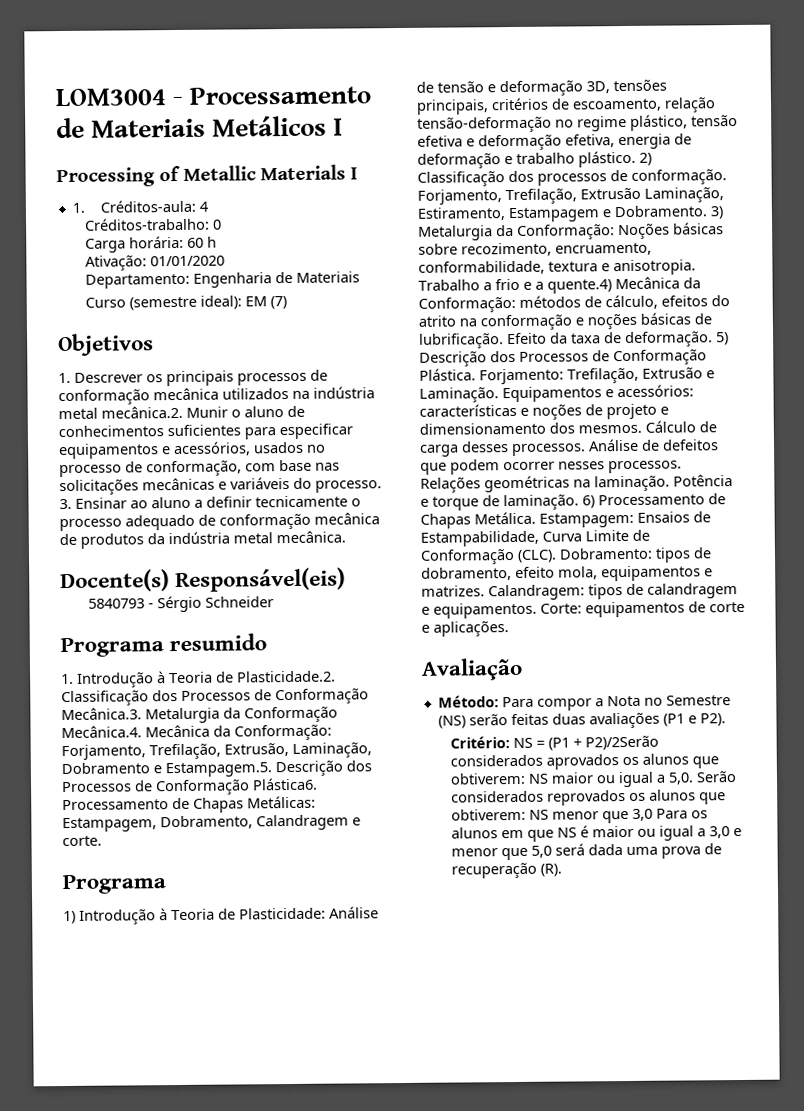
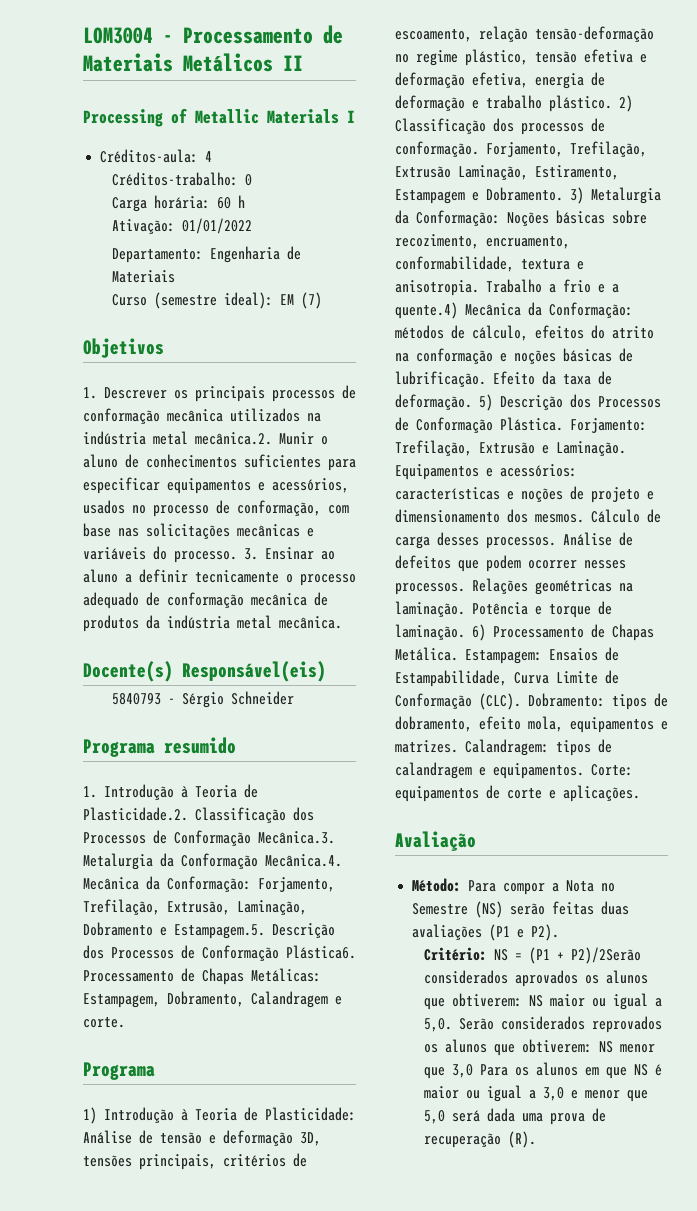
- LOM3004 - Processamento de Materiais Metálicos I
+ LOM3004 - Processamento de Materiais Metálicos II
- 1. Créditos-aula: 4
+ Créditos-aula: 4
- Ativação: 01/01/2020
+ Ativação: 01/01/2022

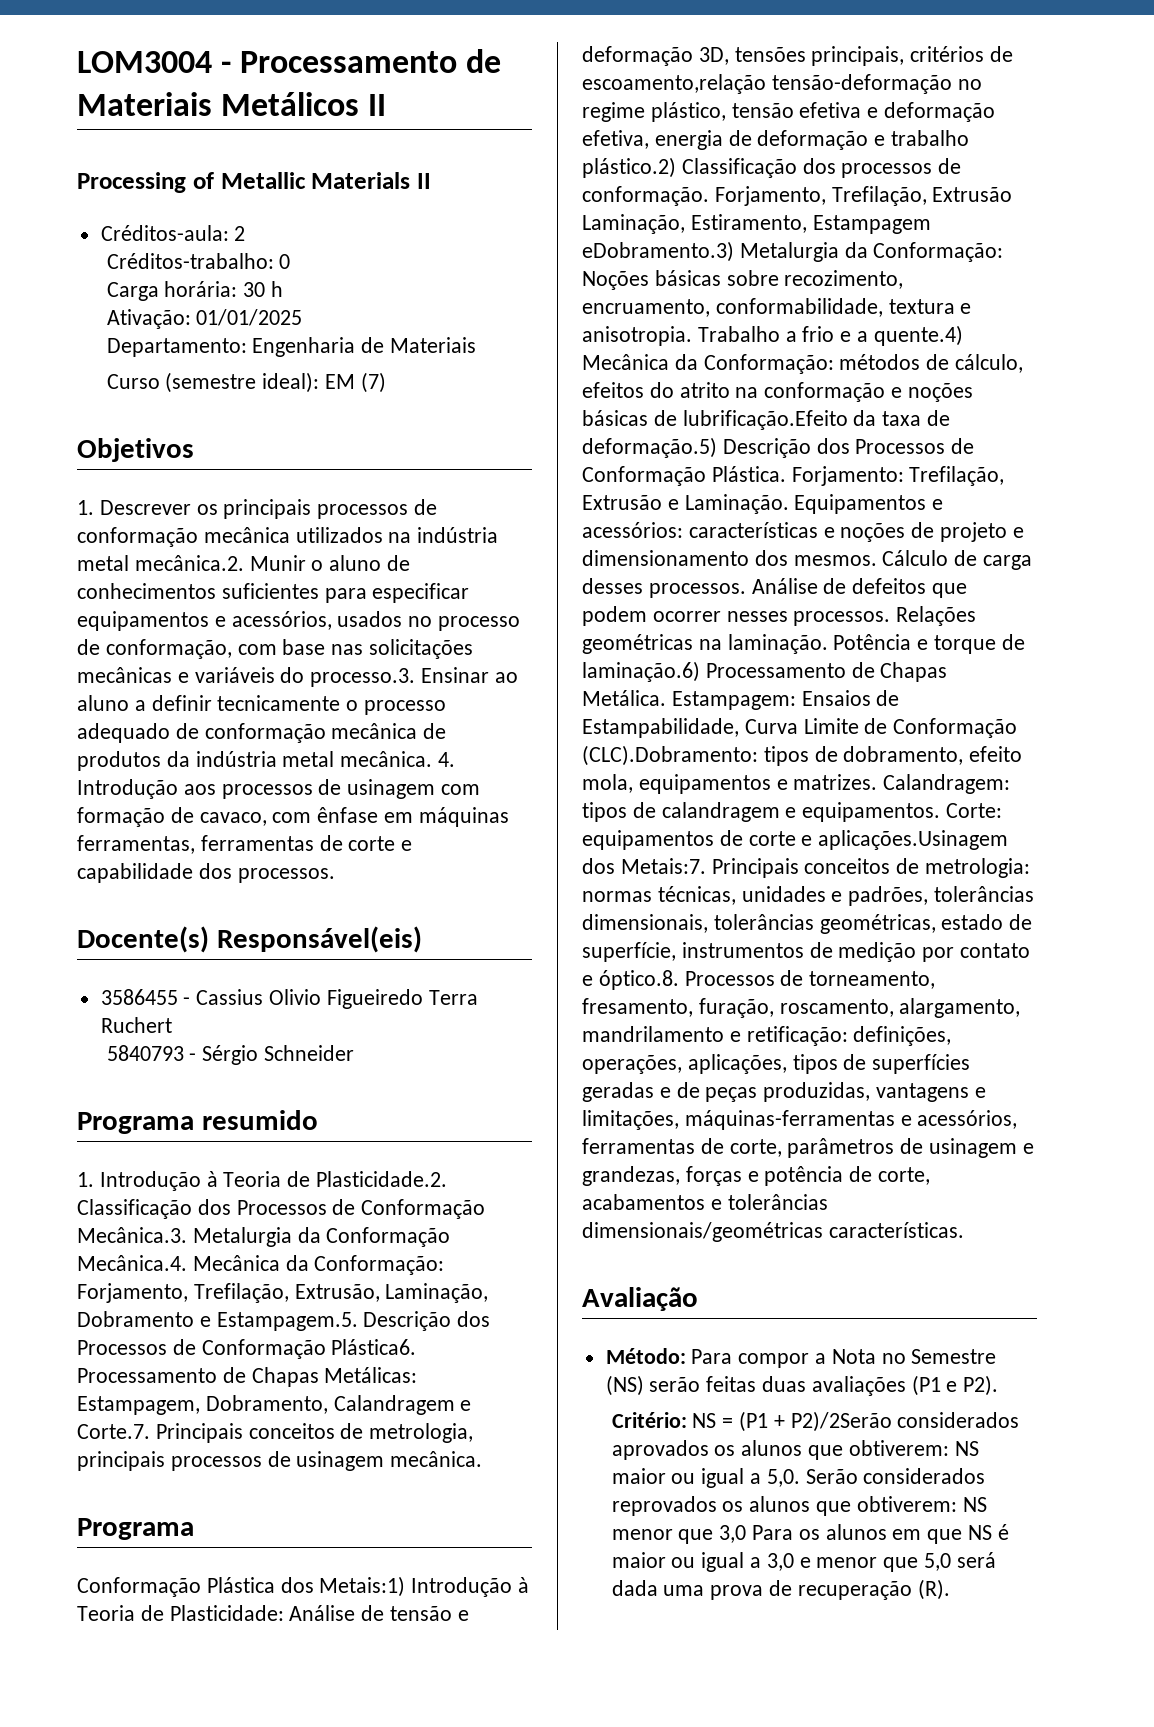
- Processing of Metallic Materials I
+ Processing of Metallic Materials II
- Créditos-aula: 4
+ Créditos-aula: 2
- Carga horária: 60 h
+ Carga horária: 30 h
- Ativação: 01/01/2022
+ Ativação: 01/01/2025
- 1. Descrever os principais processos de conformação mecânica utilizados na indústria metal mecânica.2. Munir o aluno de conhecimentos suficientes para especificar equipamentos e acessórios, usados no processo de conformação, com base nas solicitações mecânicas e variáveis do processo. 3. Ensinar ao aluno a definir tecnicamente o processo adequado de conformação mecânica de produtos da indústria metal mecânica.
+ 1. Descrever os principais processos de conformação mecânica utilizados na indústria metal mecânica.2. Munir o aluno de conhecimentos suficientes para especificar equipamentos e acessórios, usados no processo de conformação, com base nas solicitações mecânicas e variáveis do processo.3. Ensinar ao aluno a definir tecnicamente o processo adequado de conformação mecânica de produtos da indústria metal mecânica. 4. Introdução aos processos de usinagem com formação de cavaco, com ênfase em máquinas ferramentas, ferramentas de corte e capabilidade dos processos.
  Docente(s) Responsável(eis)
+ 3586455 - Cassius Olivio Figueiredo Terra Ruchert
- Processamento de Chapas Metálicas: Estampagem, Dobramento, Calandragem e corte.
+ Processamento de Chapas Metálicas: Estampagem, Dobramento, Calandragem e Corte.7. Principais conceitos de metrologia, principais processos de usinagem mecânica.
  Programa
- 1) Introdução à Teoria de Plasticidade: Análise de tensão e deformação 3D, tensões principais, critérios de escoamento, relação tensão-deformação no regime plástico, tensão efetiva e deformação efetiva, energia de deformação e trabalho plástico. 2) Classificação dos processos de conformação.
+ Conformação Plástica dos Metais:1) Introdução à Teoria de Plasticidade: Análise de tensão e deformação 3D, tensões principais, critérios de escoamento,relação tensão-deformação no regime plástico, tensão efetiva e deformação efetiva, energia de deformação e trabalho plástico.2) Classificação dos processos de conformação.
- Forjamento, Trefilação, Extrusão Laminação, Estiramento, Estampagem e Dobramento. 3) Metalurgia da Conformação: Noções básicas sobre recozimento, encruamento, conformabilidade, textura e anisotropia.
+ Forjamento, Trefilação, Extrusão Laminação, Estiramento, Estampagem eDobramento.3) Metalurgia da Conformação: Noções básicas sobre recozimento, encruamento, conformabilidade, textura e anisotropia.
- Trabalho a frio e a quente.4) Mecânica da Conformação: métodos de cálculo, efeitos do atrito na conformação e noções básicas de lubrificação. Efeito da taxa de deformação. 5) Descrição dos Processos de Conformação Plástica.
+ Trabalho a frio e a quente.4) Mecânica da Conformação: métodos de cálculo, efeitos do atrito na conformação e noções básicas de lubrificação.Efeito da taxa de deformação.5) Descrição dos Processos de Conformação Plástica.
- Potência e torque de laminação. 6) Processamento de Chapas Metálica.
+ Potência e torque de laminação.6) Processamento de Chapas Metálica.
- Estampagem: Ensaios de Estampabilidade, Curva Limite de Conformação (CLC). Dobramento: tipos de dobramento, efeito mola, equipamentos e matrizes.
+ Estampagem: Ensaios de Estampabilidade, Curva Limite de Conformação (CLC).Dobramento: tipos de dobramento, efeito mola, equipamentos e matrizes.
- Corte: equipamentos de corte e aplicações.
+ Corte: equipamentos de corte e aplicações.Usinagem dos Metais:7. Principais conceitos de metrologia: normas técnicas, unidades e padrões, tolerâncias dimensionais, tolerâncias geométricas, estado de superfície, instrumentos de medição por contato e óptico.8. Processos de torneamento, fresamento, furação, roscamento, alargamento, mandrilamento e retificação: definições, operações, aplicações, tipos de superfícies geradas e de peças produzidas, vantagens e limitações, máquinas-ferramentas e acessórios, ferramentas de corte, parâmetros de usinagem e grandezas, forças e potência de corte, acabamentos e tolerâncias dimensionais/geométricas características.

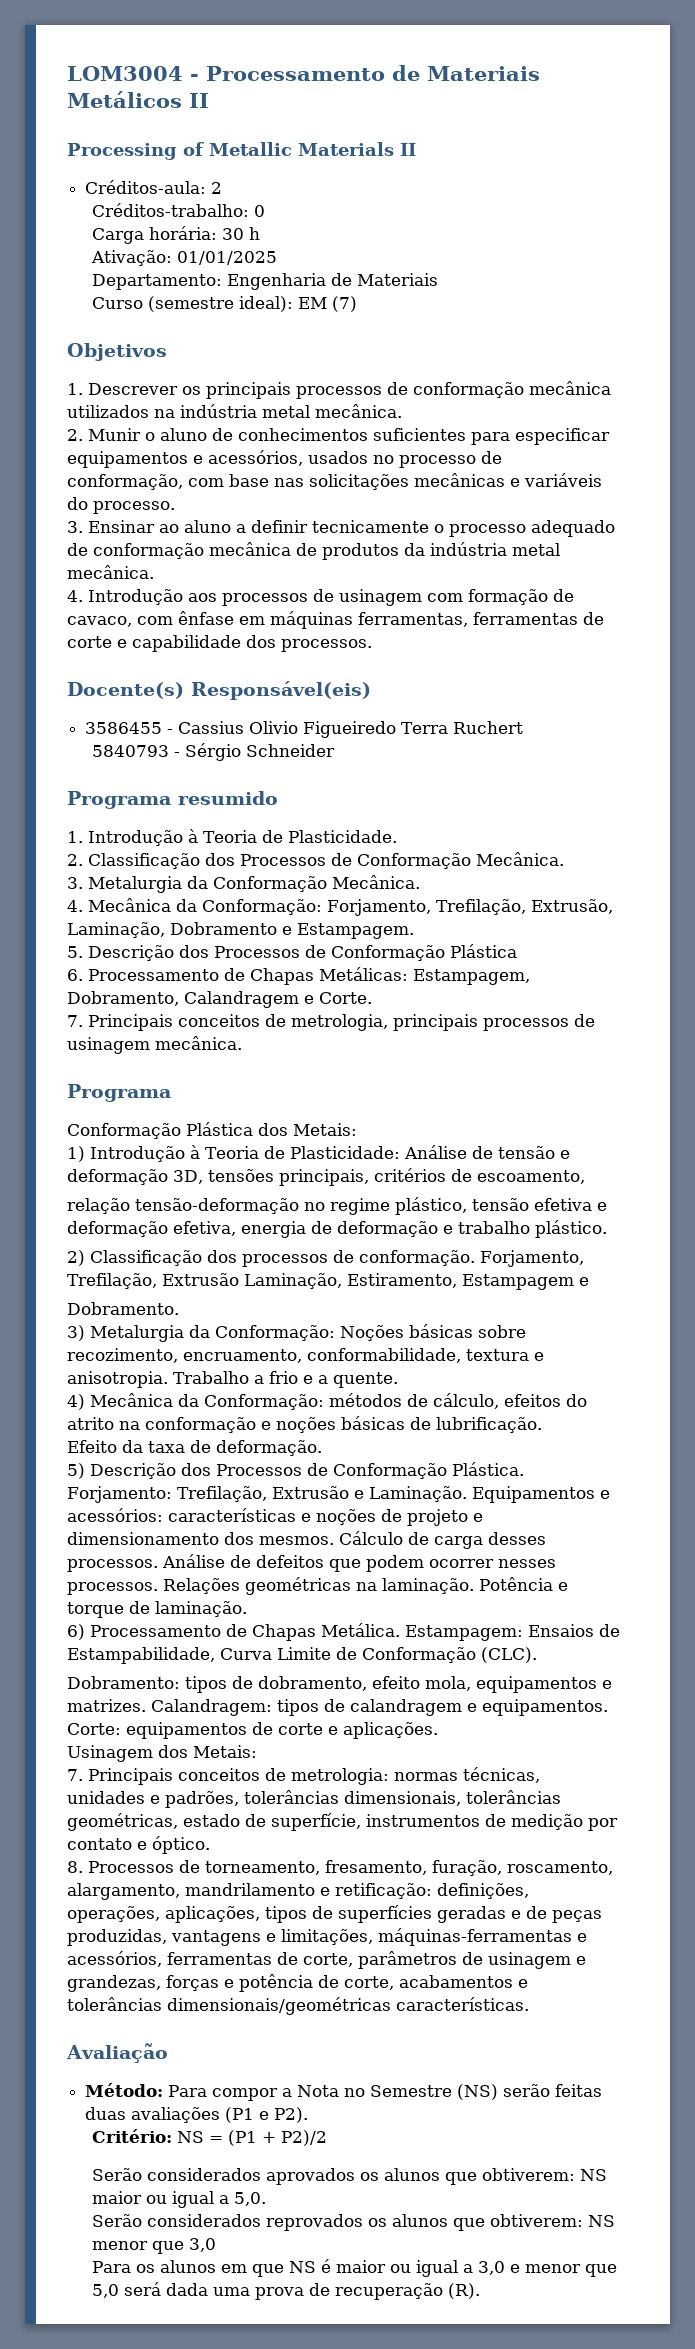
- 1. Descrever os principais processos de conformação mecânica utilizados na indústria metal mecânica.2. Munir o aluno de conhecimentos suficientes para especificar equipamentos e acessórios, usados no processo de conformação, com base nas solicitações mecânicas e variáveis do processo.3. Ensinar ao aluno a definir tecnicamente o processo adequado de conformação mecânica de produtos da indústria metal mecânica. 4. Introdução aos processos de usinagem com formação de cavaco, com ênfase em máquinas ferramentas, ferramentas de corte e capabilidade dos processos.
+ 1. Descrever os principais processos de conformação mecânica utilizados na indústria metal mecânica.
+ 2. Munir o aluno de conhecimentos suficientes para especificar equipamentos e acessórios, usados no processo de conformação, com base nas solicitações mecânicas e variáveis do processo.
+ 3. Ensinar ao aluno a definir tecnicamente o processo adequado de conformação mecânica de produtos da indústria metal mecânica.
+ 4. Introdução aos processos de usinagem com formação de cavaco, com ênfase em máquinas ferramentas, ferramentas de corte e capabilidade dos processos.
- 1. Introdução à Teoria de Plasticidade.2. Classificação dos Processos de Conformação Mecânica.3. Metalurgia da Conformação Mecânica.4. Mecânica da Conformação: Forjamento, Trefilação, Extrusão, Laminação, Dobramento e Estampagem.5. Descrição dos Processos de Conformação Plástica6. Processamento de Chapas Metálicas: Estampagem, Dobramento, Calandragem e Corte.7. Principais conceitos de metrologia, principais processos de usinagem mecânica.
+ 1. Introdução à Teoria de Plasticidade.
+ 2. Classificação dos Processos de Conformação Mecânica.
+ 3. Metalurgia da Conformação Mecânica.
+ 4. Mecânica da Conformação: Forjamento, Trefilação, Extrusão, Laminação, Dobramento e Estampagem.
+ 5. Descrição dos Processos de Conformação Plástica
+ 6. Processamento de Chapas Metálicas: Estampagem, Dobramento, Calandragem e Corte.
+ 7. Principais conceitos de metrologia, principais processos de usinagem mecânica.
- Conformação Plástica dos Metais:1) Introdução à Teoria de Plasticidade: Análise de tensão e deformação 3D, tensões principais, critérios de escoamento,relação tensão-deformação no regime plástico, tensão efetiva e deformação efetiva, energia de deformação e trabalho plástico.2) Classificação dos processos de conformação.
+ Conformação Plástica dos Metais:
+ 1) Introdução à Teoria de Plasticidade: Análise de tensão e deformação 3D, tensões principais, critérios de escoamento,
+ relação tensão-deformação no regime plástico, tensão efetiva e deformação efetiva, energia de deformação e trabalho plástico.
+ 2) Classificação dos processos de conformação.
- Forjamento, Trefilação, Extrusão Laminação, Estiramento, Estampagem eDobramento.3) Metalurgia da Conformação: Noções básicas sobre recozimento, encruamento, conformabilidade, textura e anisotropia.
+ Forjamento, Trefilação, Extrusão Laminação, Estiramento, Estampagem e
+ Dobramento.
+ 3) Metalurgia da Conformação: Noções básicas sobre recozimento, encruamento, conformabilidade, textura e anisotropia.
- Trabalho a frio e a quente.4) Mecânica da Conformação: métodos de cálculo, efeitos do atrito na conformação e noções básicas de lubrificação.Efeito da taxa de deformação.5) Descrição dos Processos de Conformação Plástica.
+ Trabalho a frio e a quente.
+ 4) Mecânica da Conformação: métodos de cálculo, efeitos do atrito na conformação e noções básicas de lubrificação.
+ Efeito da taxa de deformação.
+ 5) Descrição dos Processos de Conformação Plástica.
- Potência e torque de laminação.6) Processamento de Chapas Metálica.
+ Potência e torque de laminação.
+ 6) Processamento de Chapas Metálica.
- Estampagem: Ensaios de Estampabilidade, Curva Limite de Conformação (CLC).Dobramento: tipos de dobramento, efeito mola, equipamentos e matrizes.
+ Estampagem: Ensaios de Estampabilidade, Curva Limite de Conformação (CLC).
+ Dobramento: tipos de dobramento, efeito mola, equipamentos e matrizes.
- equipamentos de corte e aplicações.Usinagem dos Metais:7. Principais conceitos de metrologia:
+ equipamentos de corte e aplicações.
+ Usinagem dos Metais:
+ 7. Principais conceitos de metrologia:
- normas técnicas, unidades e padrões, tolerâncias dimensionais, tolerâncias geométricas, estado de superfície, instrumentos de medição por contato e óptico.8. Processos de torneamento, fresamento, furação, roscamento, alargamento, mandrilamento e retificação:
+ normas técnicas, unidades e padrões, tolerâncias dimensionais, tolerâncias geométricas, estado de superfície, instrumentos de medição por contato e óptico.
+ 8. Processos de torneamento, fresamento, furação, roscamento, alargamento, mandrilamento e retificação:
- Critério: NS = (P1 + P2)/2Serão considerados aprovados os alunos que obtiverem: NS maior ou igual a 5,0. Serão considerados reprovados os alunos que obtiverem: NS menor que 3,0 Para os alunos em que NS é maior ou igual a 3,0 e menor que 5,0 será dada uma prova de recuperação (R).
+ Critério: NS = (P1 + P2)/2
+ Serão considerados aprovados os alunos que obtiverem: NS maior ou igual a 5,0.
+ Serão considerados reprovados os alunos que obtiverem: NS menor que 3,0
+ Para os alunos em que NS é maior ou igual a 3,0 e menor que 5,0 será dada uma prova de recuperação (R).

